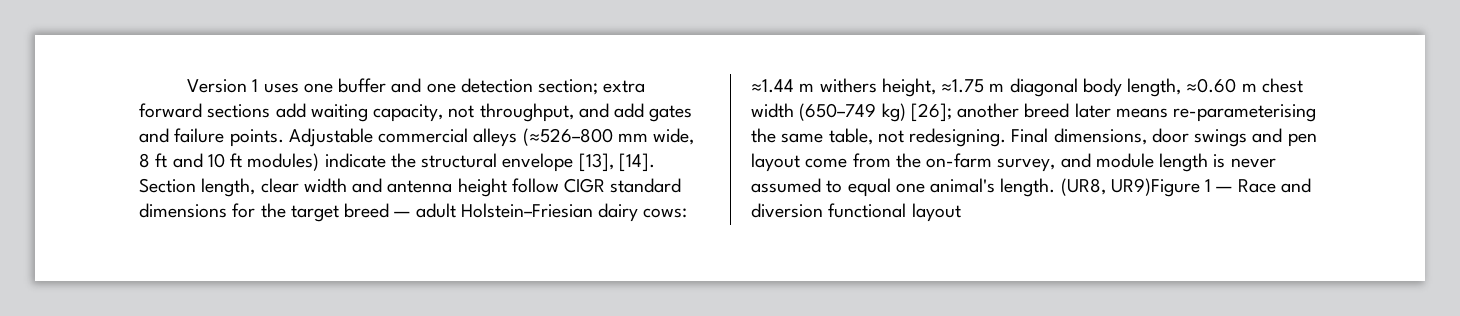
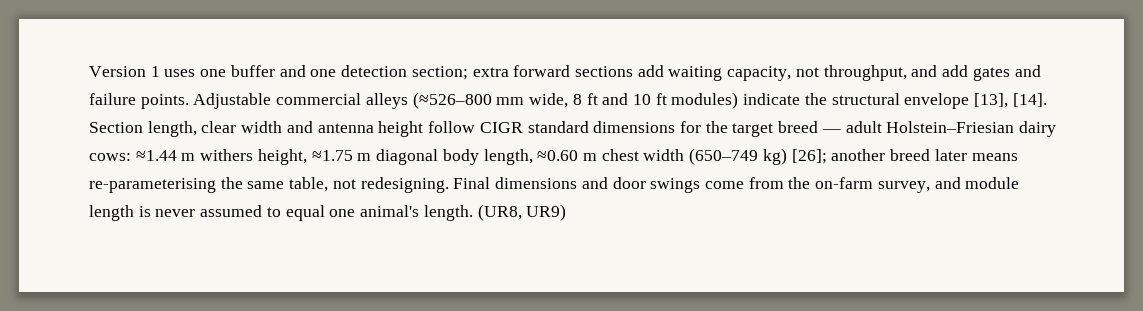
- Final dimensions, door swings and pen layout come from the on-farm survey, and module length is never assumed to equal one animal's length.
+ Final dimensions and door swings come from the on-farm survey, and module length is never assumed to equal one animal's length.
- (UR8, UR9)Figure 1 — Race and diversion functional layout
+ (UR8, UR9)

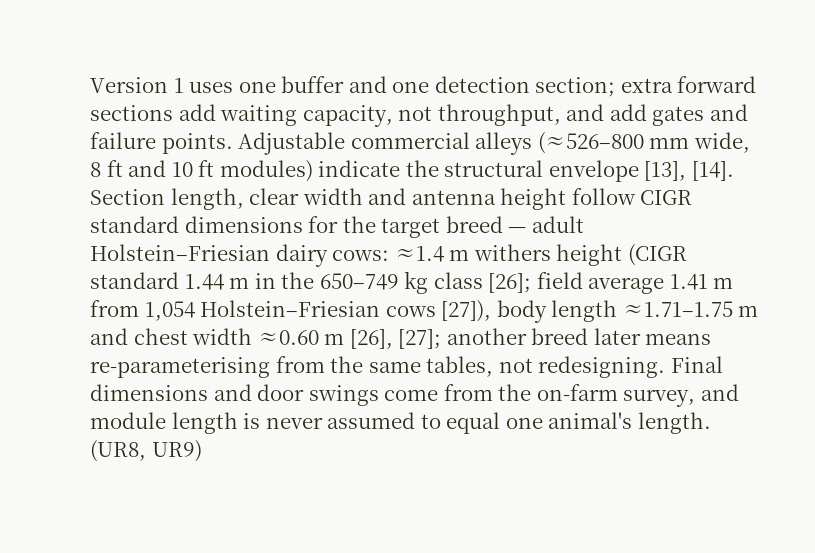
- Section length, clear width and antenna height follow CIGR standard dimensions for the target breed — adult Holstein–Friesian dairy cows: ≈1.44 m withers height, ≈1.75 m diagonal body length, ≈0.60 m chest width (650–749 kg) [26]; another breed later means re-parameterising the same table, not redesigning.
+ Section length, clear width and antenna height follow CIGR standard dimensions for the target breed — adult Holstein–Friesian dairy cows: ≈1.4 m withers height (CIGR standard 1.44 m in the 650–749 kg class [26]; field average 1.41 m from 1,054 Holstein–Friesian cows [27]), body length ≈1.71–1.75 m and chest width ≈0.60 m [26], [27]; another breed later means re-parameterising from the same tables, not redesigning.

